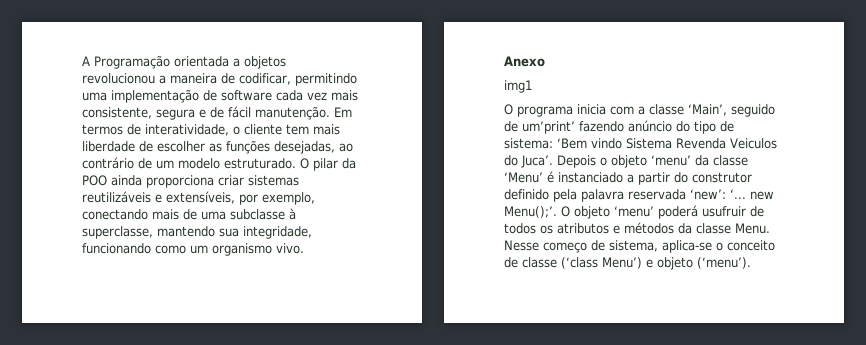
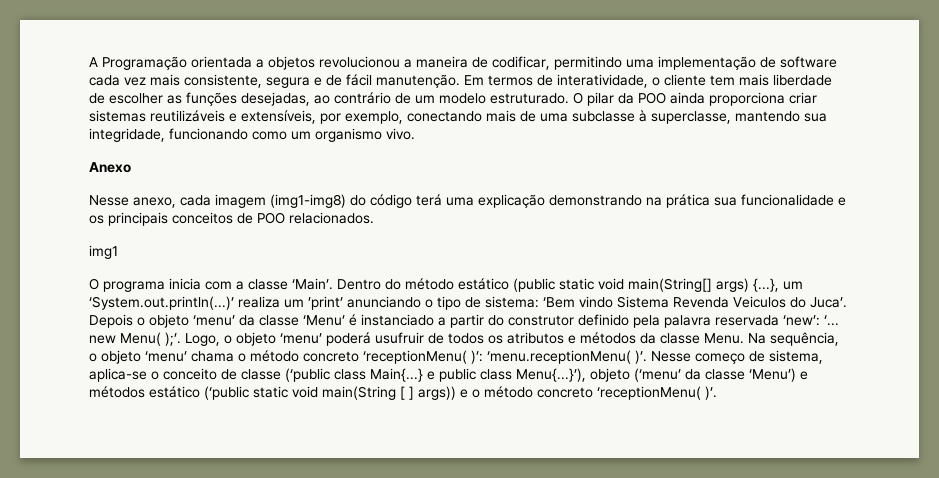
+ Nesse anexo, cada imagem (img1-img8) do código terá uma explicação demonstrando na prática sua funcionalidade e os principais conceitos de POO relacionados.
- O programa inicia com a classe ‘Main’, seguido de um’print’ fazendo anúncio do tipo de sistema: ‘Bem vindo Sistema Revenda Veiculos do Juca’.
+ O programa inicia com a classe ‘Main’. Dentro do método estático (public static void main(String[] args) {...}, um ‘System.out.println(...)’ realiza um ’print’ anunciando o tipo de sistema: ‘Bem vindo Sistema Revenda Veiculos do Juca’.
- Depois o objeto ‘menu’ da classe ‘Menu’ é instanciado a partir do construtor definido pela palavra reservada ‘new’: ‘... new Menu();’. O objeto ‘menu’ poderá usufruir de todos os atributos e métodos da classe Menu.
+ Depois o objeto ‘menu’ da classe ‘Menu’ é instanciado a partir do construtor definido pela palavra reservada ‘new’: ‘... new Menu( );’. Logo, o objeto ‘menu’ poderá usufruir de todos os atributos e métodos da classe Menu.
+ Na sequência, o objeto ‘menu’ chama o método concreto ‘receptionMenu( )’: ‘menu.receptionMenu( )’.
- Nesse começo de sistema, aplica-se o conceito de classe (‘class Menu’) e objeto (‘menu’).
+ Nesse começo de sistema, aplica-se o conceito de classe (‘public class Main{...} e public class Menu{...}’), objeto (‘menu’ da classe ‘Menu’) e métodos estático (‘public static void main(String [ ] args)) e o método concreto ‘receptionMenu( )’.

